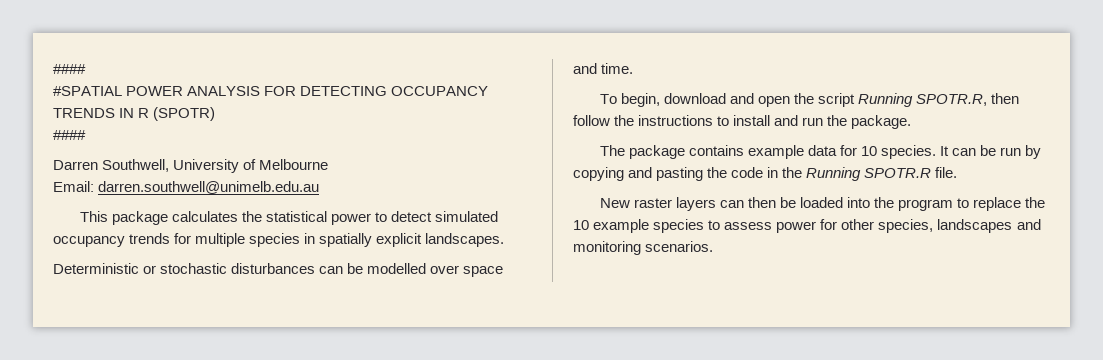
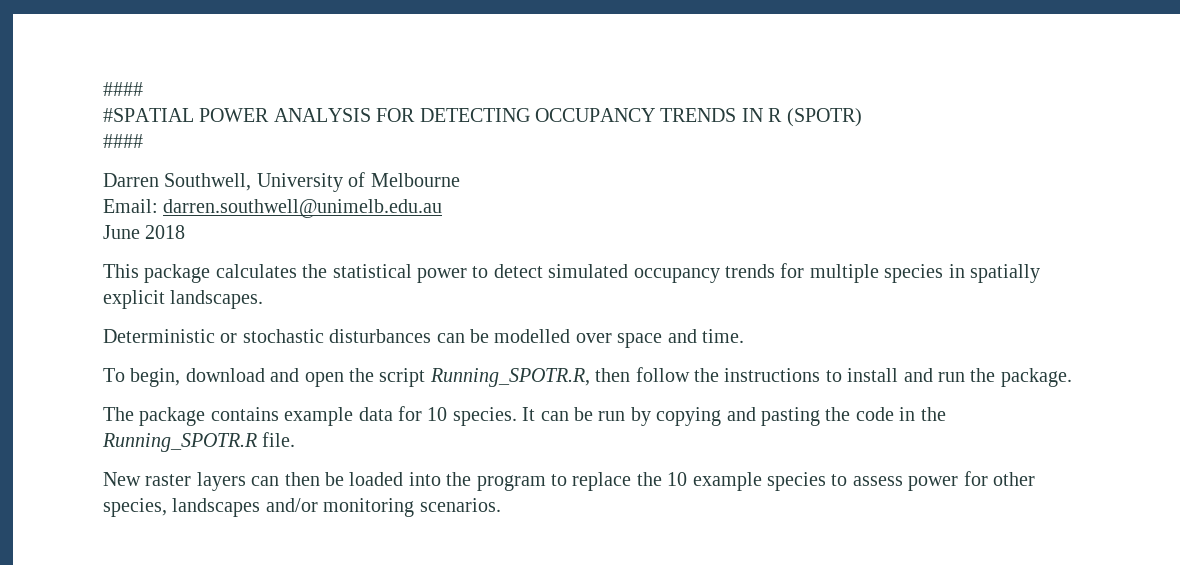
+ June 2018
- To begin, download and open the script Running SPOTR.R, then follow the instructions to install and run the package.
+ To begin, download and open the script Running_SPOTR.R, then follow the instructions to install and run the package.
- It can be run by copying and pasting the code in the Running SPOTR.R file.
+ It can be run by copying and pasting the code in the Running_SPOTR.R file.
- New raster layers can then be loaded into the program to replace the 10 example species to assess power for other species, landscapes and monitoring scenarios.
+ New raster layers can then be loaded into the program to replace the 10 example species to assess power for other species, landscapes and/or monitoring scenarios.

